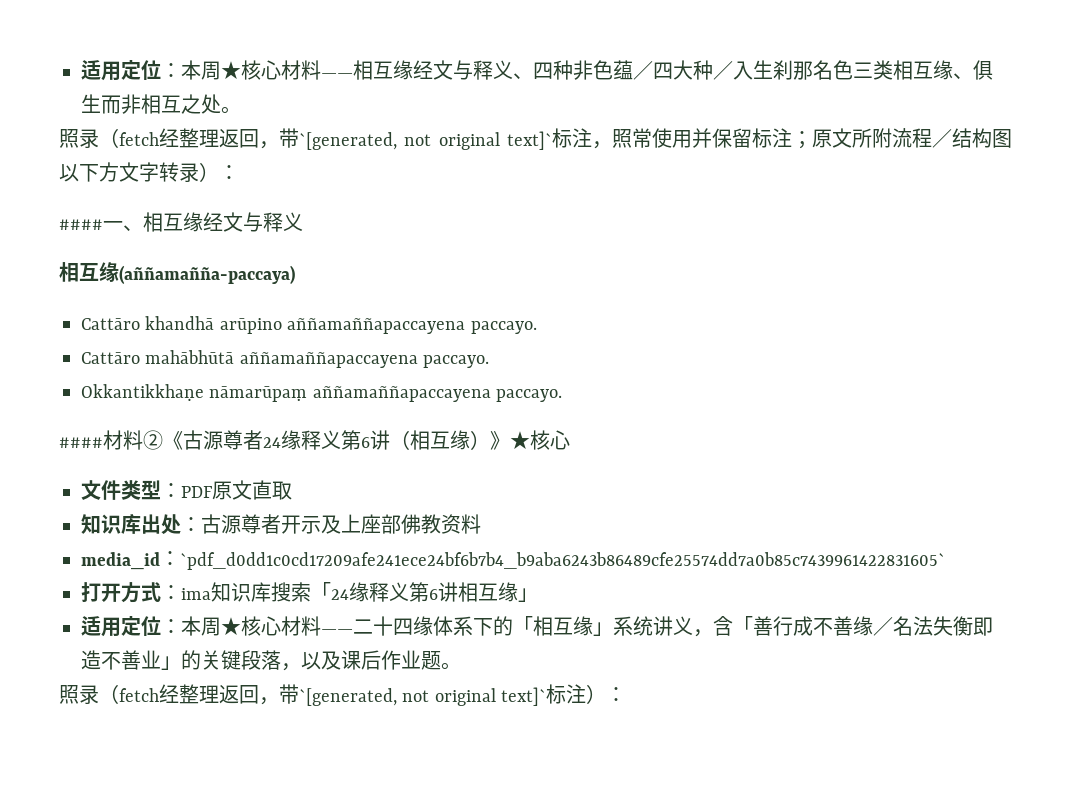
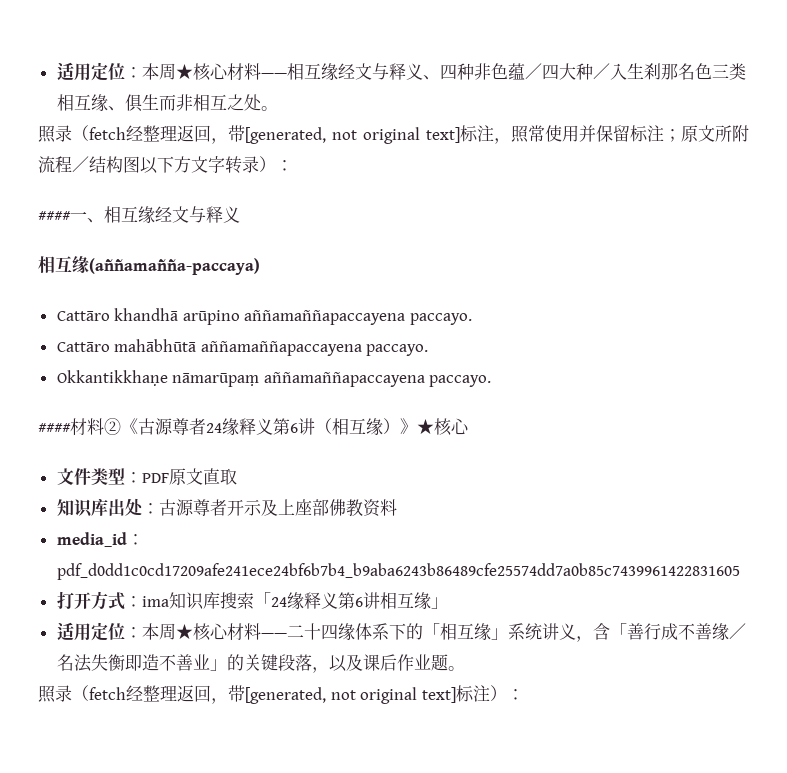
- 照录（fetch经整理返回，带`[generated, not original text]`标注，照常使用并保留标注；原文所附流程／结构图以下方文字转录）：
+ 照录（fetch经整理返回，带[generated, not original text]标注，照常使用并保留标注；原文所附流程／结构图以下方文字转录）：
- media_id：`pdf_d0dd1c0cd17209afe241ece24bf6b7b4_b9aba6243b86489cfe25574dd7a0b85c7439961422831605`
+ media_id：pdf_d0dd1c0cd17209afe241ece24bf6b7b4_b9aba6243b86489cfe25574dd7a0b85c7439961422831605
- 照录（fetch经整理返回，带`[generated, not original text]`标注）：
+ 照录（fetch经整理返回，带[generated, not original text]标注）：

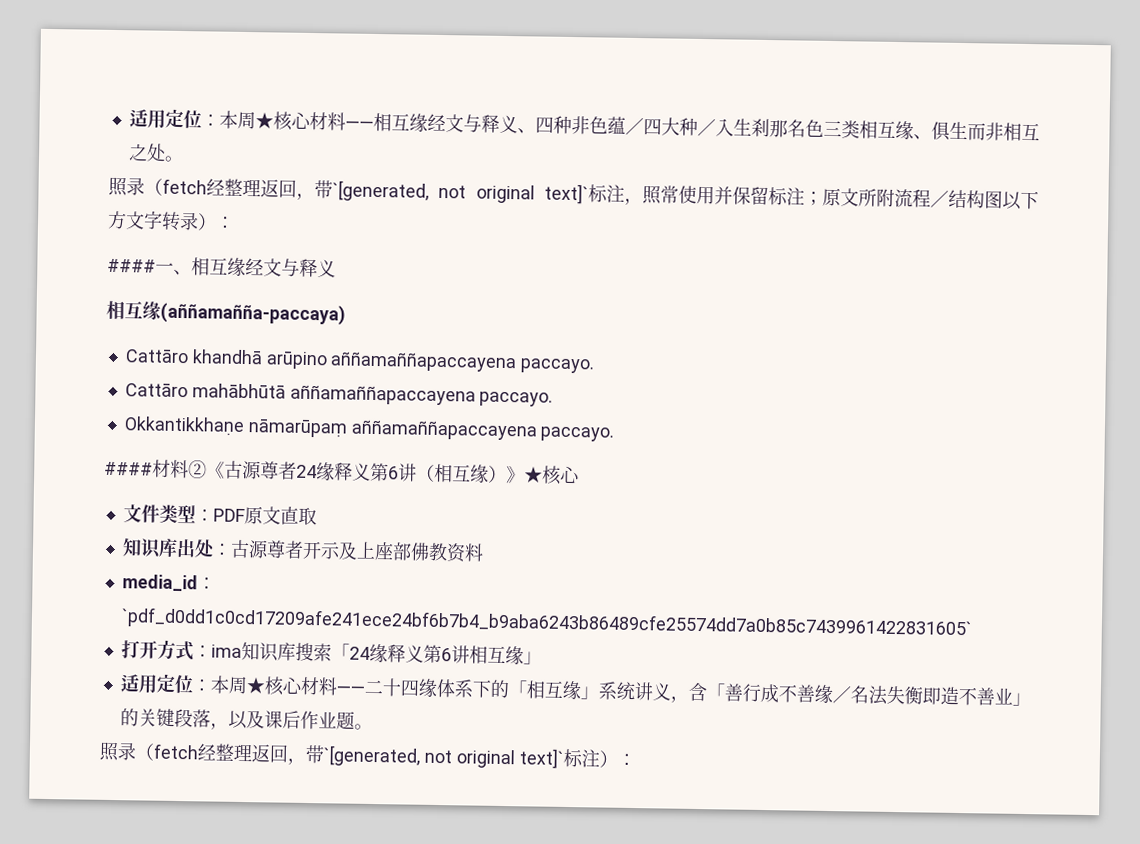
- 照录（fetch经整理返回，带[generated, not original text]标注，照常使用并保留标注；原文所附流程／结构图以下方文字转录）：
+ 照录（fetch经整理返回，带`[generated, not original text]`标注，照常使用并保留标注；原文所附流程／结构图以下方文字转录）：
- media_id：pdf_d0dd1c0cd17209afe241ece24bf6b7b4_b9aba6243b86489cfe25574dd7a0b85c7439961422831605
+ media_id：`pdf_d0dd1c0cd17209afe241ece24bf6b7b4_b9aba6243b86489cfe25574dd7a0b85c7439961422831605`
- 照录（fetch经整理返回，带[generated, not original text]标注）：
+ 照录（fetch经整理返回，带`[generated, not original text]`标注）：

